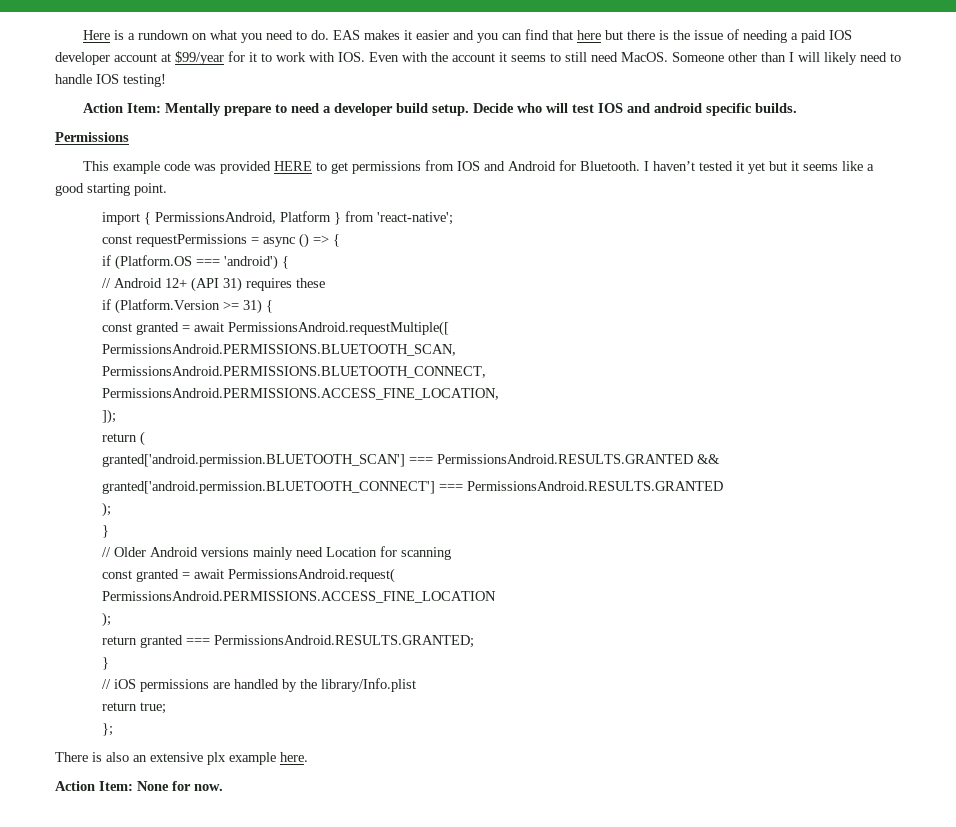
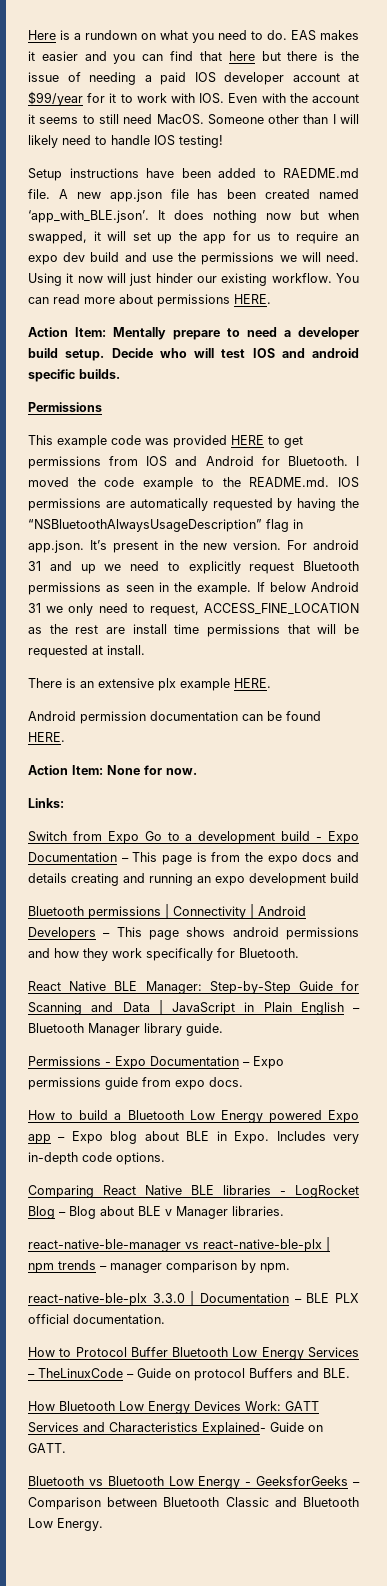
+ Setup instructions have been added to RAEDME.md file. A new app.json file has been created named ‘app_with_BLE.json’. It does nothing now but when swapped, it will set up the app for us to require an expo dev build and use the permissions we will need. Using it now will just hinder our existing workflow. You can read more about permissions HERE.
- I haven’t tested it yet but it seems like a good starting point.
- import { PermissionsAndroid, Platform } from 'react-native';
- const requestPermissions = async () => {
- if (Platform.OS === 'android') {
- // Android 12+ (API 31) requires these
- if (Platform.Version >= 31) {
- const granted = await PermissionsAndroid.requestMultiple([
- PermissionsAndroid.PERMISSIONS.BLUETOOTH_SCAN,
- PermissionsAndroid.PERMISSIONS.BLUETOOTH_CONNECT,
- PermissionsAndroid.PERMISSIONS.ACCESS_FINE_LOCATION,
- ]);
- return (
- granted['android.permission.BLUETOOTH_SCAN'] === PermissionsAndroid.RESULTS.GRANTED &&
- granted['android.permission.BLUETOOTH_CONNECT'] === PermissionsAndroid.RESULTS.GRANTED
- );
- }
- // Older Android versions mainly need Location for scanning
- const granted = await PermissionsAndroid.request(
- PermissionsAndroid.PERMISSIONS.ACCESS_FINE_LOCATION
- );
- return granted === PermissionsAndroid.RESULTS.GRANTED;
- }
- // iOS permissions are handled by the library/Info.plist
- return true;
- };
+ I moved the code example to the README.md. IOS permissions are automatically requested by having the “NSBluetoothAlwaysUsageDescription” flag in app.json. It’s present in the new version. For android 31 and up we need to explicitly request Bluetooth permissions as seen in the example. If below Android 31 we only need to request, ACCESS_FINE_LOCATION as the rest are install time permissions that will be requested at install.
- There is also an extensive plx example here.
+ There is an extensive plx example HERE.
+ Android permission documentation can be found HERE.
+ Links:
+ Switch from Expo Go to a development build - Expo Documentation – This page is from the expo docs and details creating and running an expo development build
+ Bluetooth permissions | Connectivity | Android Developers – This page shows android permissions and how they work specifically for Bluetooth.
+ React Native BLE Manager: Step-by-Step Guide for Scanning and Data | JavaScript in Plain English – Bluetooth Manager library guide.
+ Permissions - Expo Documentation – Expo permissions guide from expo docs.
+ How to build a Bluetooth Low Energy powered Expo app – Expo blog about BLE in Expo. Includes very in-depth code options.
+ Comparing React Native BLE libraries - LogRocket Blog – Blog about BLE v Manager libraries.
+ react-native-ble-manager vs react-native-ble-plx | npm trends – manager comparison by npm.
+ react-native-ble-plx 3.3.0 | Documentation – BLE PLX official documentation.
+ How to Protocol Buffer Bluetooth Low Energy Services – TheLinuxCode – Guide on protocol Buffers and BLE.
+ How Bluetooth Low Energy Devices Work: GATT Services and Characteristics Explained- Guide on GATT.
+ Bluetooth vs Bluetooth Low Energy - GeeksforGeeks – Comparison between Bluetooth Classic and Bluetooth Low Energy.

